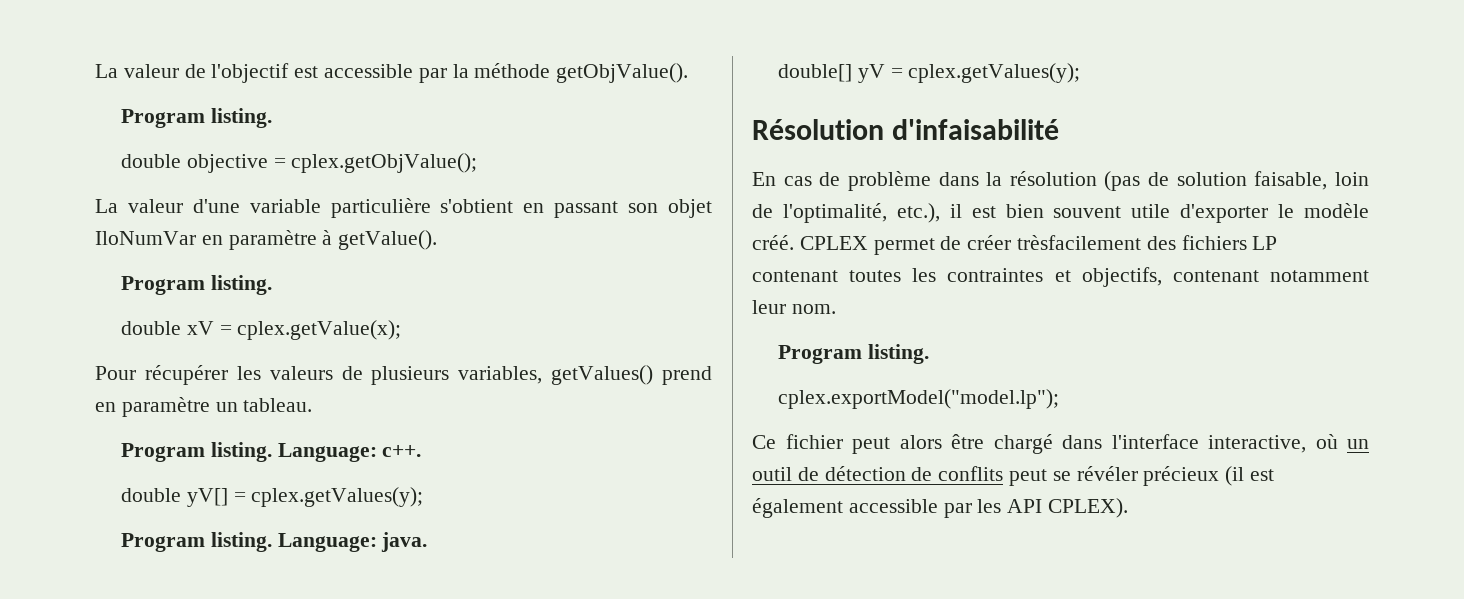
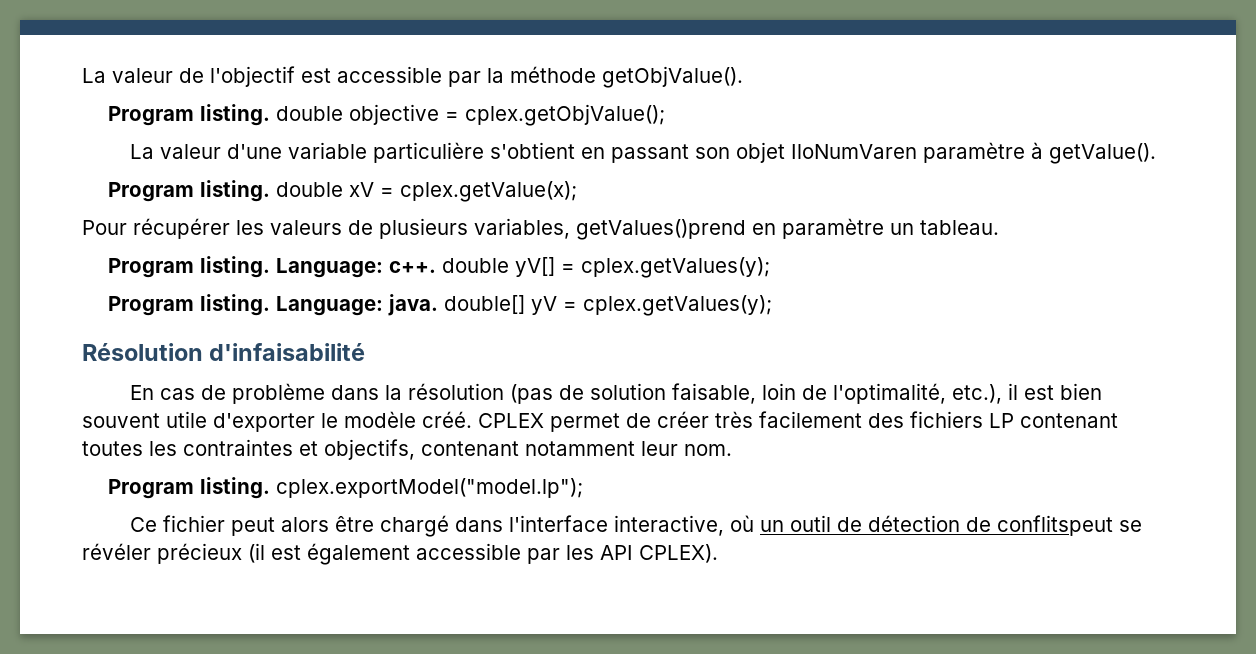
  La valeur de l'objectif est accessible par la méthode getObjValue().
- Program listing.
- double objective = cplex.getObjValue();
+ Program listing. double objective = cplex.getObjValue();
- La valeur d'une variable particulière s'obtient en passant son objet IloNumVar en paramètre à getValue().
- Program listing.
- double xV = cplex.getValue(x);
+ La valeur d'une variable particulière s'obtient en passant son objet IloNumVaren paramètre à getValue().
+ Program listing. double xV = cplex.getValue(x);
- Pour récupérer les valeurs de plusieurs variables, getValues() prend en paramètre un tableau.
+ Pour récupérer les valeurs de plusieurs variables, getValues()prend en paramètre un tableau.
- Language: c++.
- double yV[] = cplex.getValues(y);
+ Language: c++. double yV[] = cplex.getValues(y);
- Language: java.
- double[] yV = cplex.getValues(y);
+ Language: java. double[] yV = cplex.getValues(y);
- CPLEX permet de créer trèsfacilement des fichiers LP contenant toutes les contraintes et objectifs, contenant notamment leur nom.
- Program listing.
- cplex.exportModel("model.lp");
+ CPLEX permet de créer très facilement des fichiers LP contenant toutes les contraintes et objectifs, contenant notamment leur nom.
+ Program listing. cplex.exportModel("model.lp");
- Ce fichier peut alors être chargé dans l'interface interactive, où un outil de détection de conflits peut se révéler précieux (il est également accessible par les API CPLEX).
+ Ce fichier peut alors être chargé dans l'interface interactive, où un outil de détection de conflitspeut se révéler précieux (il est également accessible par les API CPLEX).

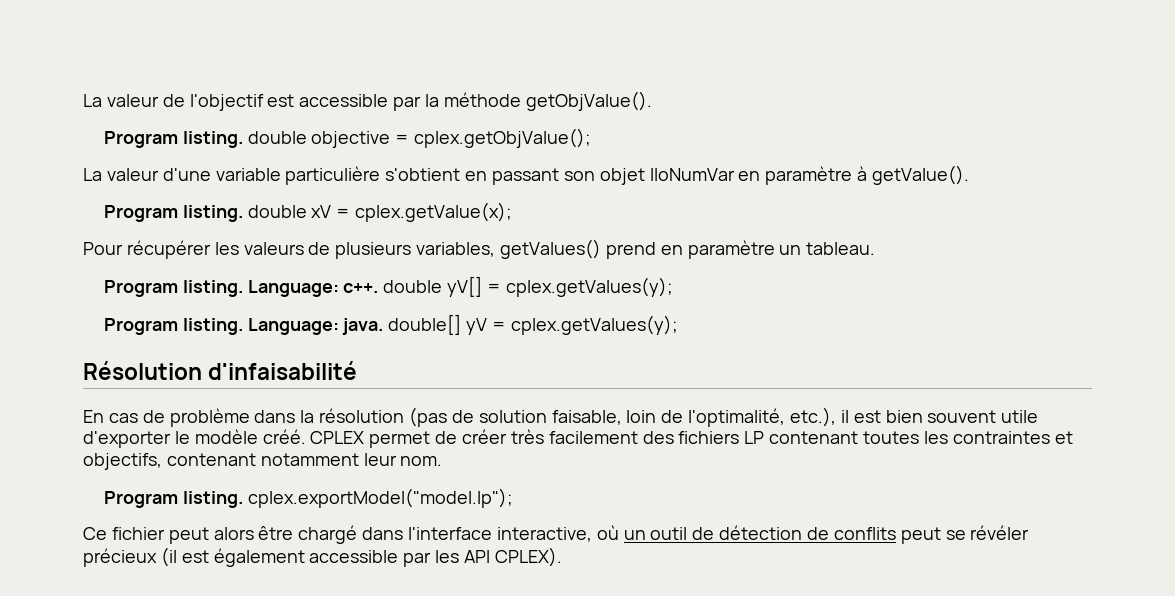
- La valeur d'une variable particulière s'obtient en passant son objet IloNumVaren paramètre à getValue().
+ La valeur d'une variable particulière s'obtient en passant son objet IloNumVar en paramètre à getValue().
- Pour récupérer les valeurs de plusieurs variables, getValues()prend en paramètre un tableau.
+ Pour récupérer les valeurs de plusieurs variables, getValues() prend en paramètre un tableau.
- Ce fichier peut alors être chargé dans l'interface interactive, où un outil de détection de conflitspeut se révéler précieux (il est également accessible par les API CPLEX).
+ Ce fichier peut alors être chargé dans l'interface interactive, où un outil de détection de conflits peut se révéler précieux (il est également accessible par les API CPLEX).

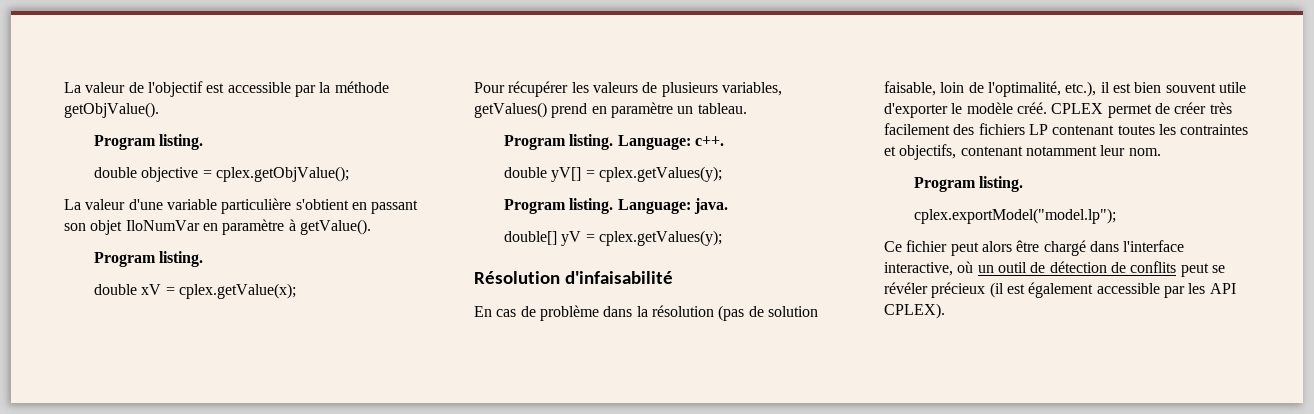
  La valeur de l'objectif est accessible par la méthode getObjValue().
- Program listing. double objective = cplex.getObjValue();
+ Program listing.
+ double objective = cplex.getObjValue();
  La valeur d'une variable particulière s'obtient en passant son objet IloNumVar en paramètre à getValue().
- Program listing. double xV = cplex.getValue(x);
+ Program listing.
+ double xV = cplex.getValue(x);
- Language: c++. double yV[] = cplex.getValues(y);
+ Language: c++.
+ double yV[] = cplex.getValues(y);
- Language: java. double[] yV = cplex.getValues(y);
+ Language: java.
+ double[] yV = cplex.getValues(y);
  CPLEX permet de créer très facilement des fichiers LP contenant toutes les contraintes et objectifs, contenant notamment leur nom.
- Program listing. cplex.exportModel("model.lp");
+ Program listing.
+ cplex.exportModel("model.lp");

